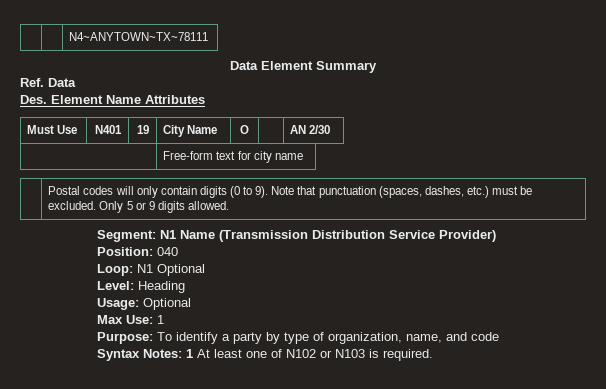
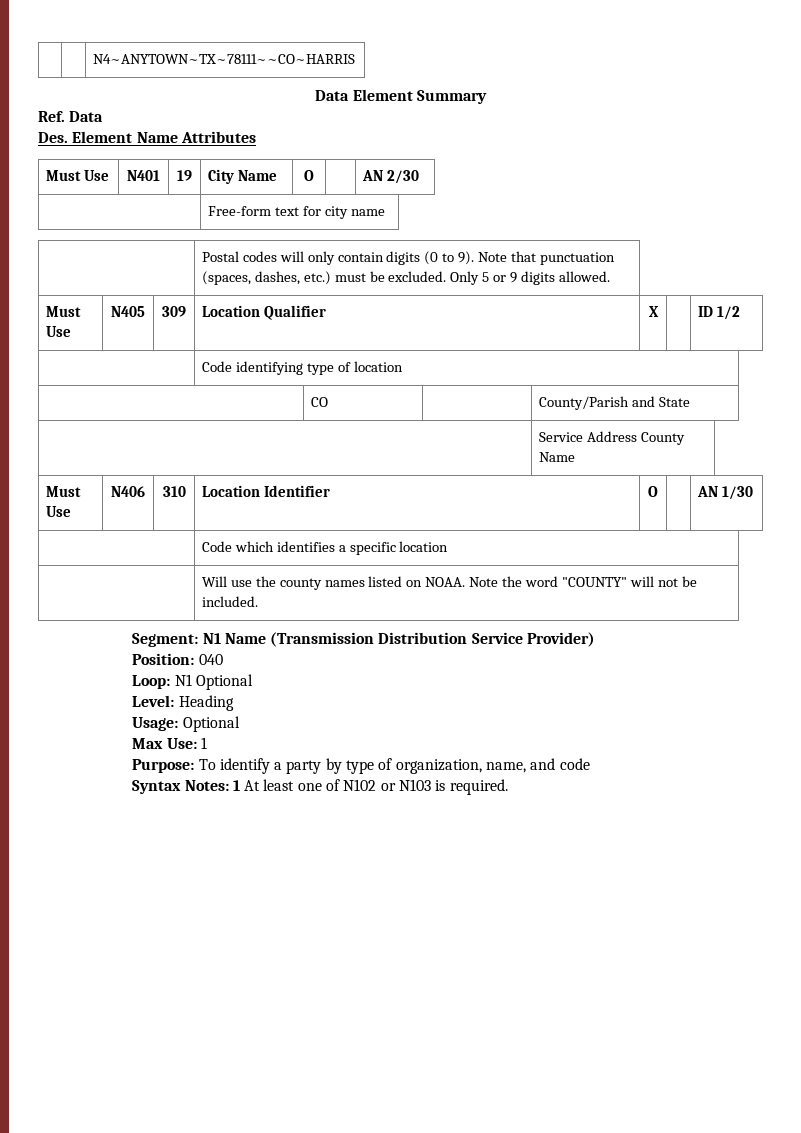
- | | N4~ANYTOWN~TX~78111
+ | | N4~ANYTOWN~TX~78111~~CO~HARRIS
+ Must Use | N405 | 309 | Location Qualifier | X | | ID 1/2
+ | Code identifying type of location
+ | CO | | County/Parish and State
+ | Service Address County Name
+ Must Use | N406 | 310 | Location Identifier | O | | AN 1/30
+ | Code which identifies a specific location
+ | Will use the county names listed on NOAA. Note the word "COUNTY" will not be included.

